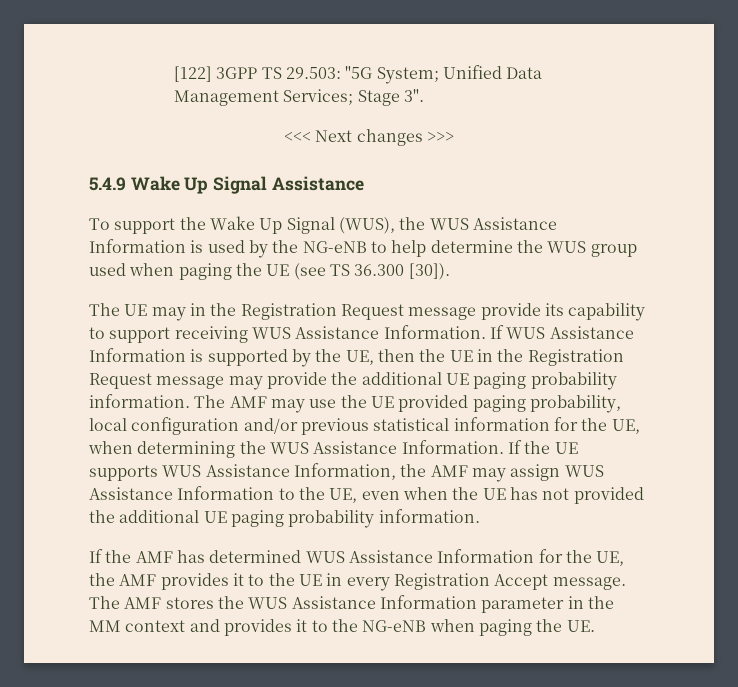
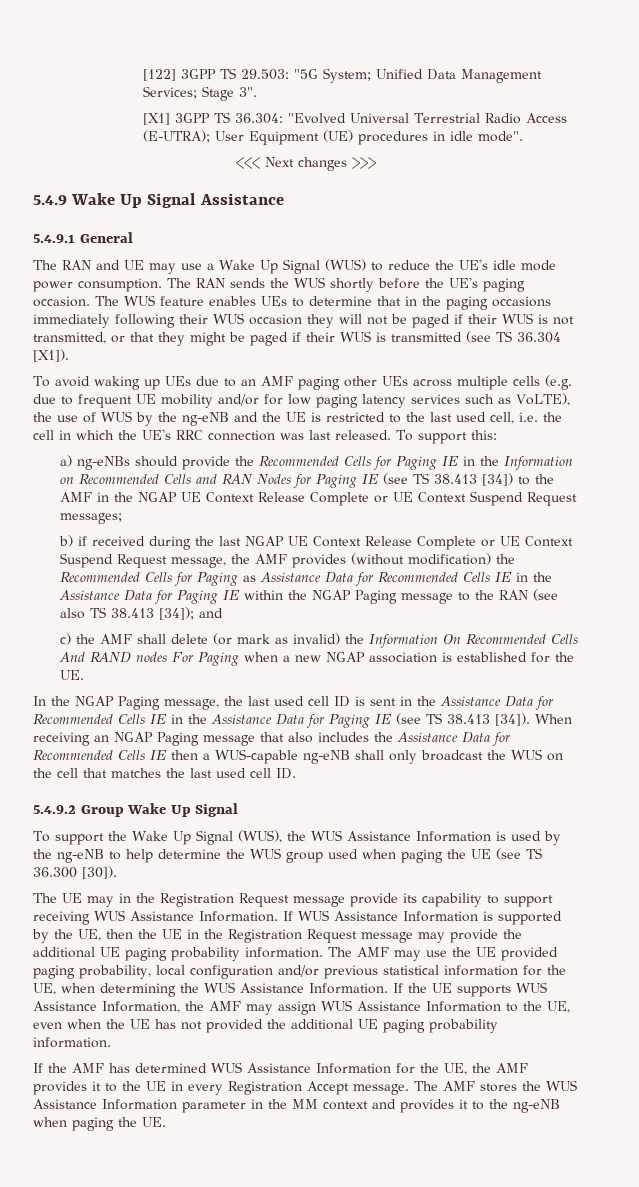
+ [X1] 3GPP TS 36.304: "Evolved Universal Terrestrial Radio Access (E-UTRA); User Equipment (UE) procedures in idle mode".
+ 5.4.9.1 General
+ The RAN and UE may use a Wake Up Signal (WUS) to reduce the UE's idle mode power consumption. The RAN sends the WUS shortly before the UE's paging occasion. The WUS feature enables UEs to determine that in the paging occasions immediately following their WUS occasion they will not be paged if their WUS is not transmitted, or that they might be paged if their WUS is transmitted (see TS 36.304 [X1]).
+ To avoid waking up UEs due to an AMF paging other UEs across multiple cells (e.g. due to frequent UE mobility and/or for low paging latency services such as VoLTE), the use of WUS by the ng-eNB and the UE is restricted to the last used cell, i.e. the cell in which the UE's RRC connection was last released. To support this:
+ a) ng-eNBs should provide the Recommended Cells for Paging IE in the Information on Recommended Cells and RAN Nodes for Paging IE (see TS 38.413 [34]) to the AMF in the NGAP UE Context Release Complete or UE Context Suspend Request messages;
+ b) if received during the last NGAP UE Context Release Complete or UE Context Suspend Request message, the AMF provides (without modification) the Recommended Cells for Paging as Assistance Data for Recommended Cells IE in the Assistance Data for Paging IE within the NGAP Paging message to the RAN (see also TS 38.413 [34]); and
+ c) the AMF shall delete (or mark as invalid) the Information On Recommended Cells And RAND nodes For Paging when a new NGAP association is established for the UE.
+ In the NGAP Paging message, the last used cell ID is sent in the Assistance Data for Recommended Cells IE in the Assistance Data for Paging IE (see TS 38.413 [34]). When receiving an NGAP Paging message that also includes the Assistance Data for Recommended Cells IE then a WUS-capable ng-eNB shall only broadcast the WUS on the cell that matches the last used cell ID.
+ 5.4.9.2 Group Wake Up Signal
- To support the Wake Up Signal (WUS), the WUS Assistance Information is used by the NG-eNB to help determine the WUS group used when paging the UE (see TS 36.300 [30]).
+ To support the Wake Up Signal (WUS), the WUS Assistance Information is used by the ng-eNB to help determine the WUS group used when paging the UE (see TS 36.300 [30]).
- The AMF stores the WUS Assistance Information parameter in the MM context and provides it to the NG-eNB when paging the UE.
+ The AMF stores the WUS Assistance Information parameter in the MM context and provides it to the ng-eNB when paging the UE.

